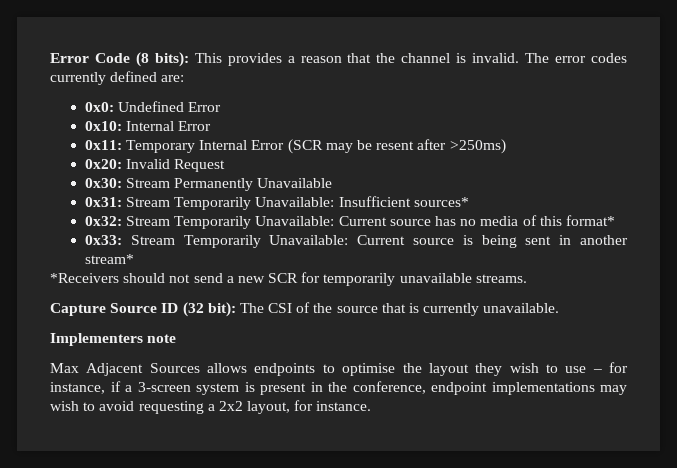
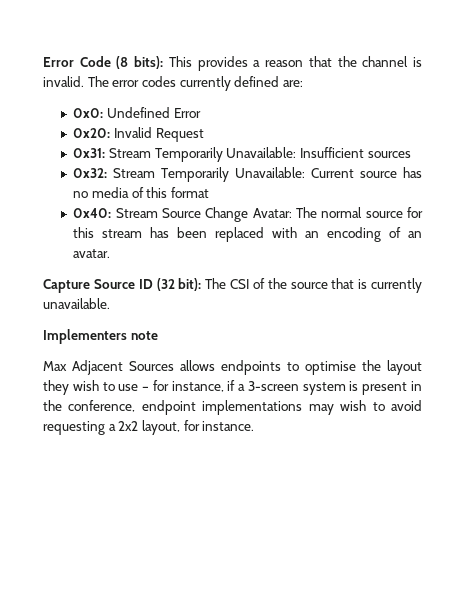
- 0x10: Internal Error
- 0x11: Temporary Internal Error (SCR may be resent after >250ms)
- 0x30: Stream Permanently Unavailable
- 0x31: Stream Temporarily Unavailable: Insufficient sources*
+ 0x31: Stream Temporarily Unavailable: Insufficient sources
- 0x32: Stream Temporarily Unavailable: Current source has no media of this format*
- 0x33: Stream Temporarily Unavailable: Current source is being sent in another stream*
- *Receivers should not send a new SCR for temporarily unavailable streams.
+ 0x32: Stream Temporarily Unavailable: Current source has no media of this format
+ 0x40: Stream Source Change Avatar: The normal source for this stream has been replaced with an encoding of an avatar.

